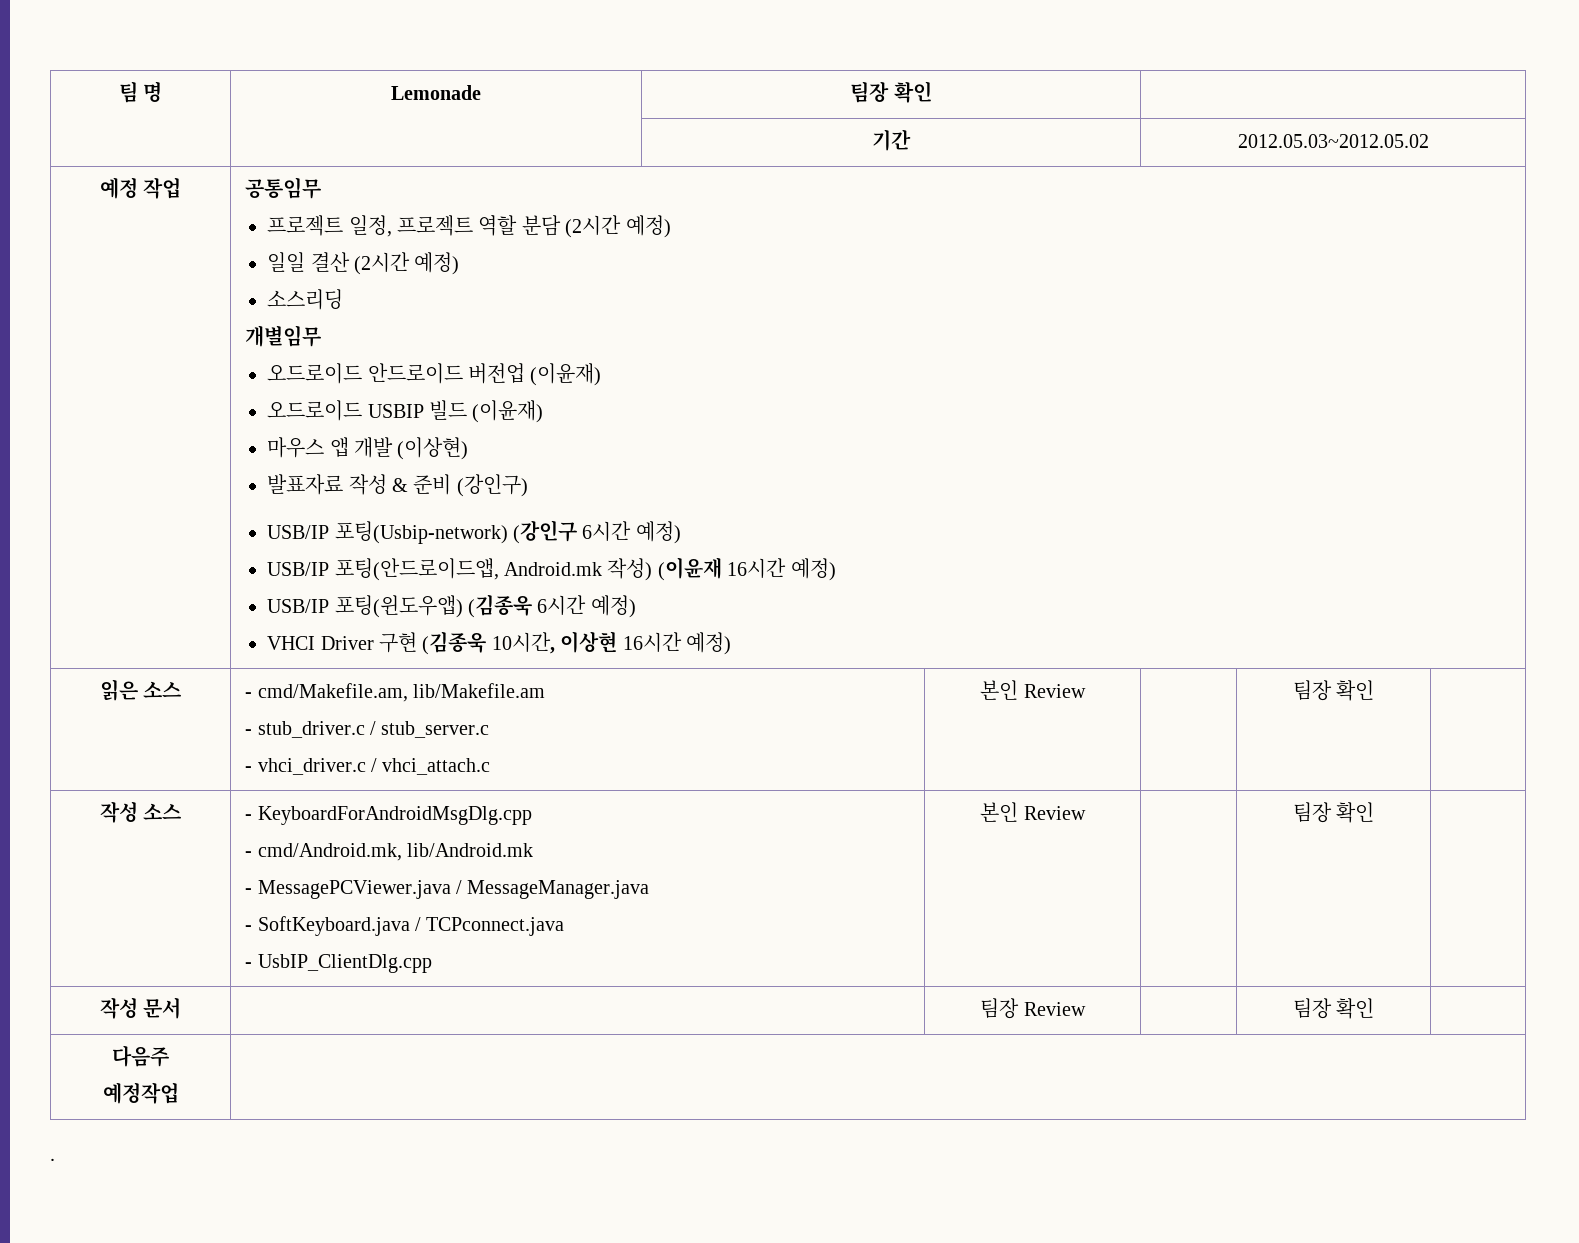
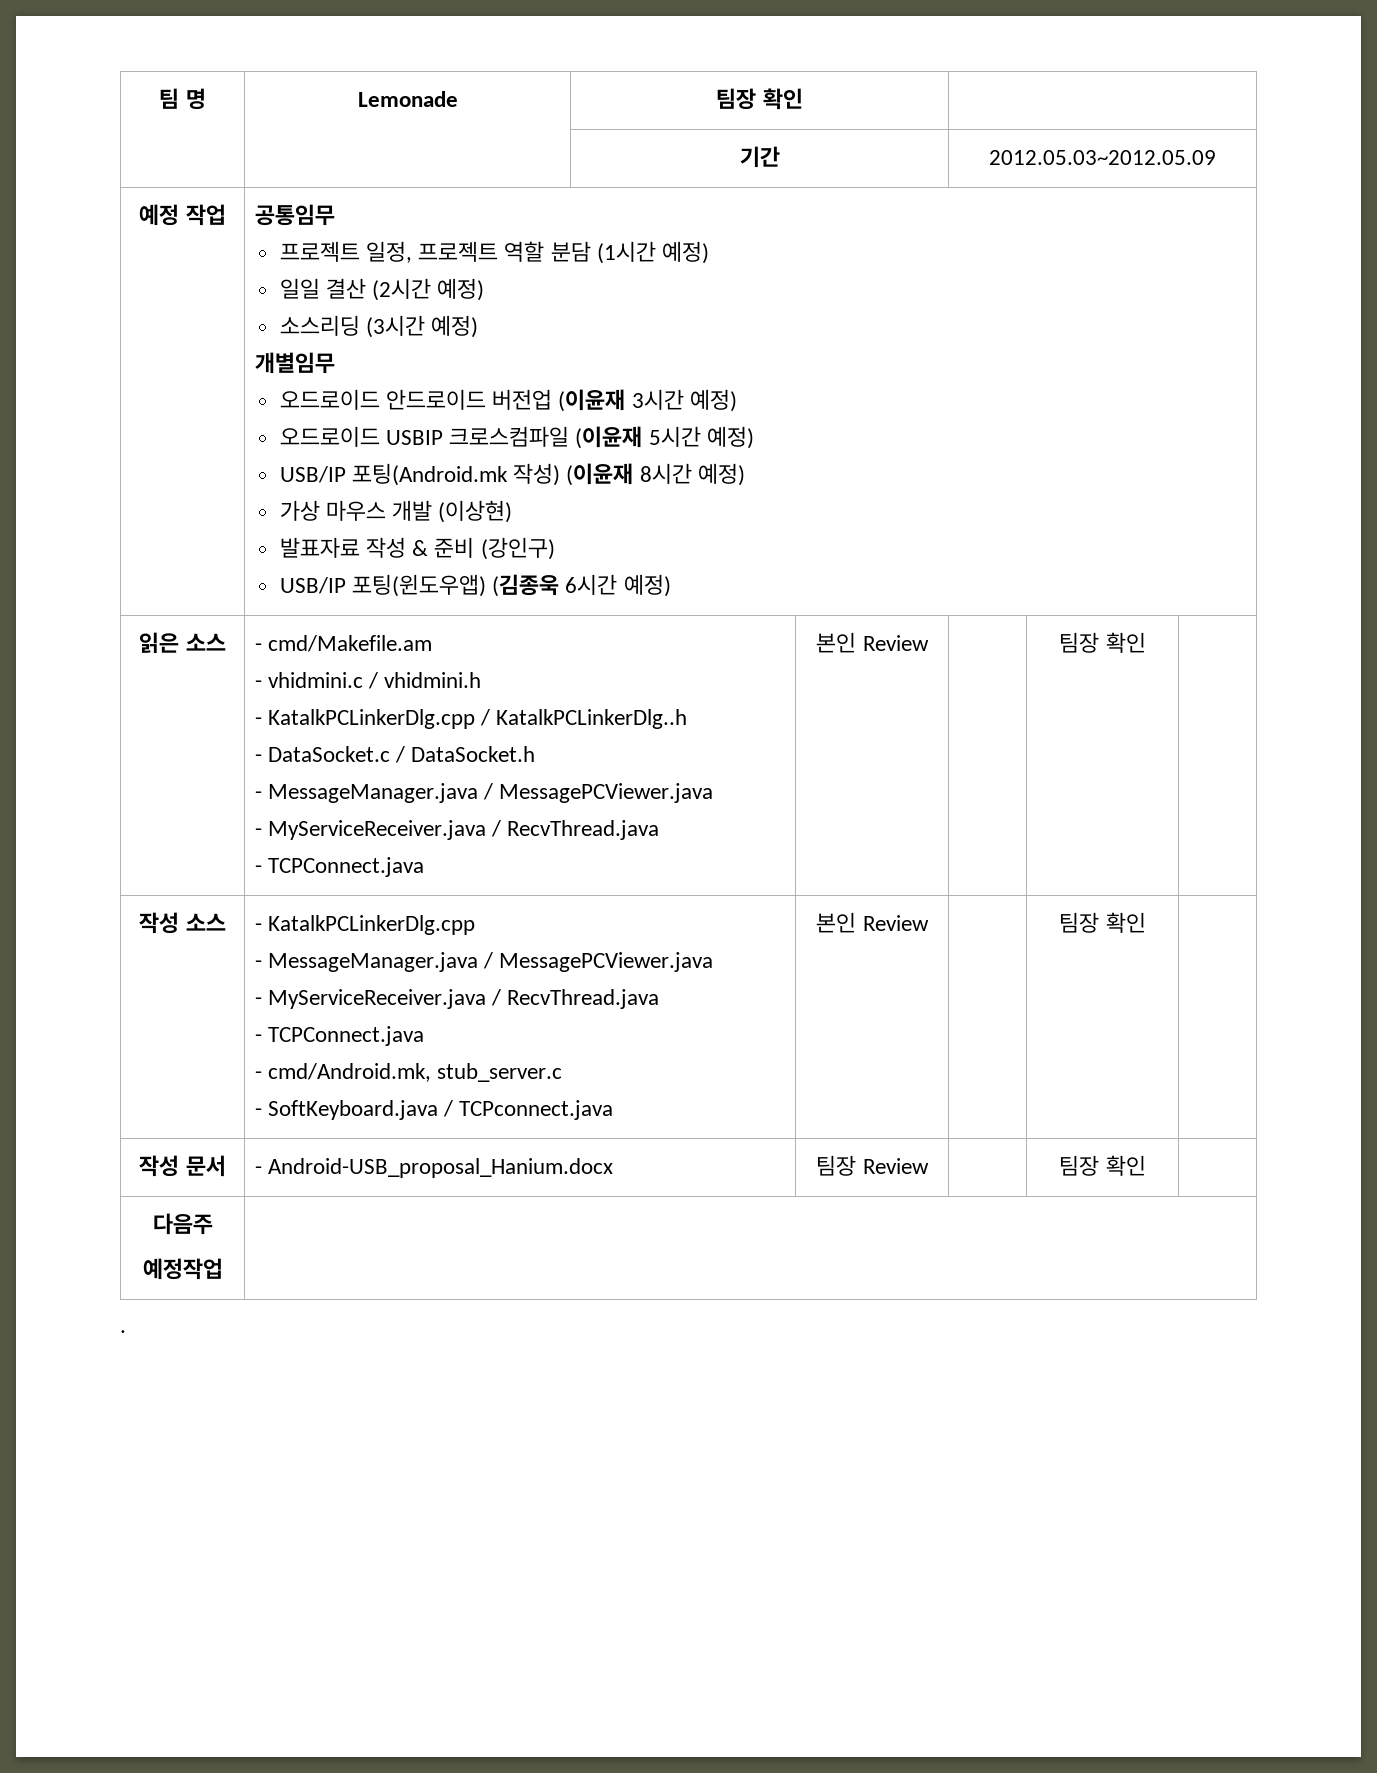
- | | 기간 | 2012.05.03~2012.05.02
+ | | 기간 | 2012.05.03~2012.05.09
- 프로젝트 일정, 프로젝트 역할 분담 (2시간 예정)
+ 프로젝트 일정, 프로젝트 역할 분담 (1시간 예정)
- 소스리딩
+ 소스리딩 (3시간 예정)
- 오드로이드 안드로이드 버전업 (이윤재)
+ 오드로이드 안드로이드 버전업 (이윤재 3시간 예정)
- 오드로이드 USBIP 빌드 (이윤재)
- 마우스 앱 개발 (이상현)
+ 오드로이드 USBIP 크로스컴파일 (이윤재 5시간 예정)
+ USB/IP 포팅(Android.mk 작성) (이윤재 8시간 예정)
+ 가상 마우스 개발 (이상현)
- USB/IP 포팅(Usbip-network) (강인구 6시간 예정)
- USB/IP 포팅(안드로이드앱, Android.mk 작성) (이윤재 16시간 예정)
- VHCI Driver 구현 (김종욱 10시간, 이상현 16시간 예정)
- 읽은 소스 | - cmd/Makefile.am, lib/Makefile.am
- - stub_driver.c / stub_server.c
- - vhci_driver.c / vhci_attach.c | 본인 Review | | 팀장 확인 |
+ 읽은 소스 | - cmd/Makefile.am
+ - vhidmini.c / vhidmini.h
+ - KatalkPCLinkerDlg.cpp / KatalkPCLinkerDlg..h
+ - DataSocket.c / DataSocket.h
+ - MessageManager.java / MessagePCViewer.java
+ - MyServiceReceiver.java / RecvThread.java
+ - TCPConnect.java | 본인 Review | | 팀장 확인 |
- 작성 소스 | - KeyboardForAndroidMsgDlg.cpp
- - cmd/Android.mk, lib/Android.mk
- - MessagePCViewer.java / MessageManager.java
- - SoftKeyboard.java / TCPconnect.java
- - UsbIP_ClientDlg.cpp | 본인 Review | | 팀장 확인 |
+ 작성 소스 | - KatalkPCLinkerDlg.cpp
+ - MessageManager.java / MessagePCViewer.java
+ - MyServiceReceiver.java / RecvThread.java
+ - TCPConnect.java
+ - cmd/Android.mk, stub_server.c
+ - SoftKeyboard.java / TCPconnect.java | 본인 Review | | 팀장 확인 |
- 작성 문서 | | 팀장 Review | | 팀장 확인 |
+ 작성 문서 | - Android-USB_proposal_Hanium.docx | 팀장 Review | | 팀장 확인 |

